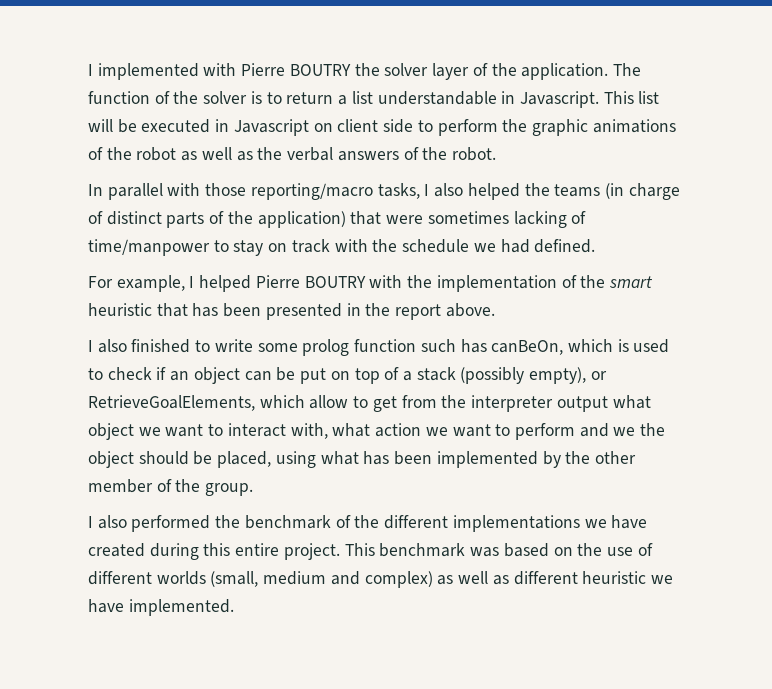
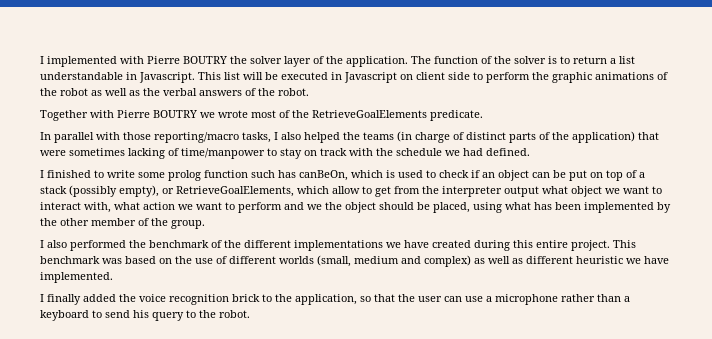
+ Together with Pierre BOUTRY we wrote most of the RetrieveGoalElements predicate.
- For example, I helped Pierre BOUTRY with the implementation of the smart heuristic that has been presented in the report above.
- I also finished to write some prolog function such has canBeOn, which is used to check if an object can be put on top of a stack (possibly empty), or RetrieveGoalElements, which allow to get from the interpreter output what object we want to interact with, what action we want to perform and we the object should be placed, using what has been implemented by the other member of the group.
+ I finished to write some prolog function such has canBeOn, which is used to check if an object can be put on top of a stack (possibly empty), or RetrieveGoalElements, which allow to get from the interpreter output what object we want to interact with, what action we want to perform and we the object should be placed, using what has been implemented by the other member of the group.
+ I finally added the voice recognition brick to the application, so that the user can use a microphone rather than a keyboard to send his query to the robot.

